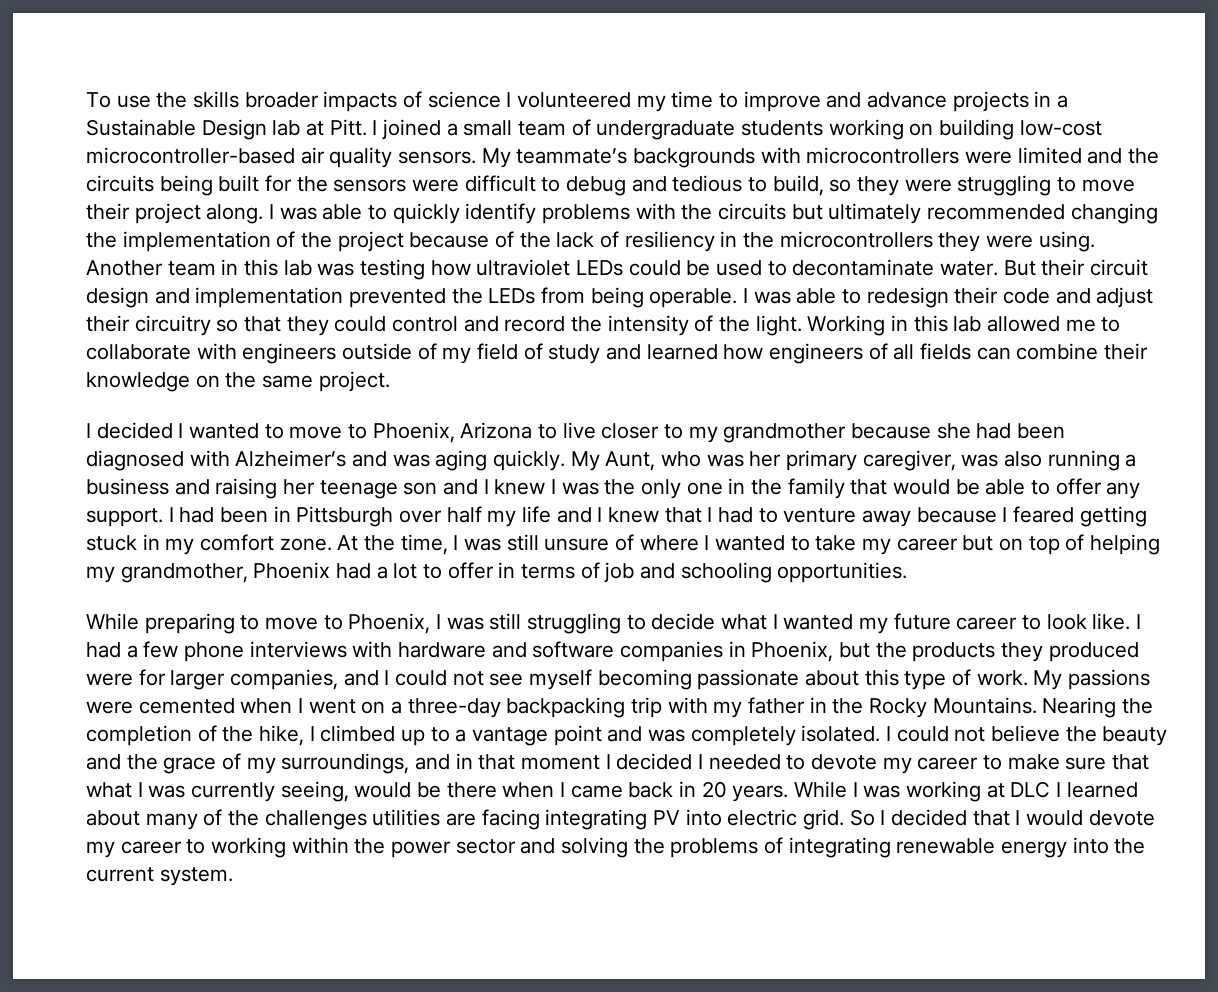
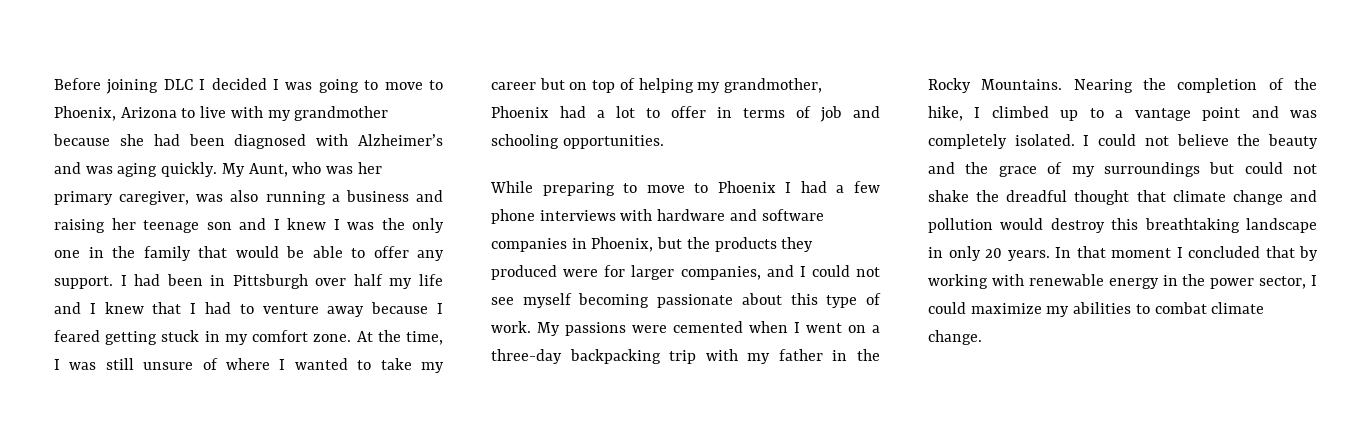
- To use the skills broader impacts of science I volunteered my time to improve and advance projects in a Sustainable Design lab at Pitt. I joined a small team of undergraduate students working on building low-cost microcontroller-based air quality sensors. My teammate’s backgrounds with microcontrollers were limited and the circuits being built for the sensors were difficult to debug and tedious to build, so they were struggling to move their project along. I was able to quickly identify problems with the circuits but ultimately recommended changing the implementation of the project because of the lack of resiliency in the microcontrollers they were using. Another team in this lab was testing how ultraviolet LEDs could be used to decontaminate water. But their circuit design and implementation prevented the LEDs from being operable. I was able to redesign their code and adjust their circuitry so that they could control and record the intensity of the light. Working in this lab allowed me to collaborate with engineers outside of my field of study and learned how engineers of all fields can combine their knowledge on the same project.
- I decided I wanted to move to Phoenix, Arizona to live closer to my grandmother because she had been diagnosed with Alzheimer’s and was aging quickly.
+ Before joining DLC I decided I was going to move to Phoenix, Arizona to live with my grandmother because she had been diagnosed with Alzheimer’s and was aging quickly.
- While preparing to move to Phoenix, I was still struggling to decide what I wanted my future career to look like. I had a few phone interviews with hardware and software companies in Phoenix, but the products they produced were for larger companies, and I could not see myself becoming passionate about this type of work.
+ While preparing to move to Phoenix I had a few phone interviews with hardware and software companies in Phoenix, but the products they produced were for larger companies, and I could not see myself becoming passionate about this type of work.
- I could not believe the beauty and the grace of my surroundings, and in that moment I decided I needed to devote my career to make sure that what I was currently seeing, would be there when I came back in 20 years. While I was working at DLC I learned about many of the challenges utilities are facing integrating PV into electric grid. So I decided that I would devote my career to working within the power sector and solving the problems of integrating renewable energy into the current system.
+ I could not believe the beauty and the grace of my surroundings but could not shake the dreadful thought that climate change and pollution would destroy this breathtaking landscape in only 20 years. In that moment I concluded that by working with renewable energy in the power sector, I could maximize my abilities to combat climate change.

